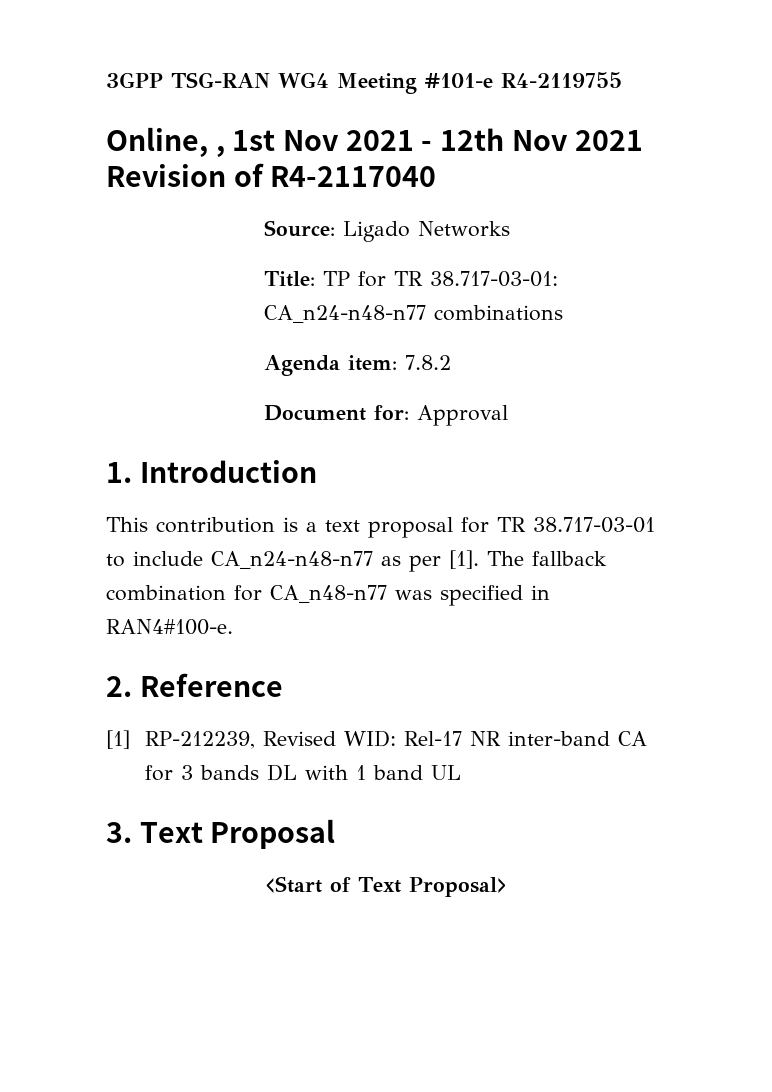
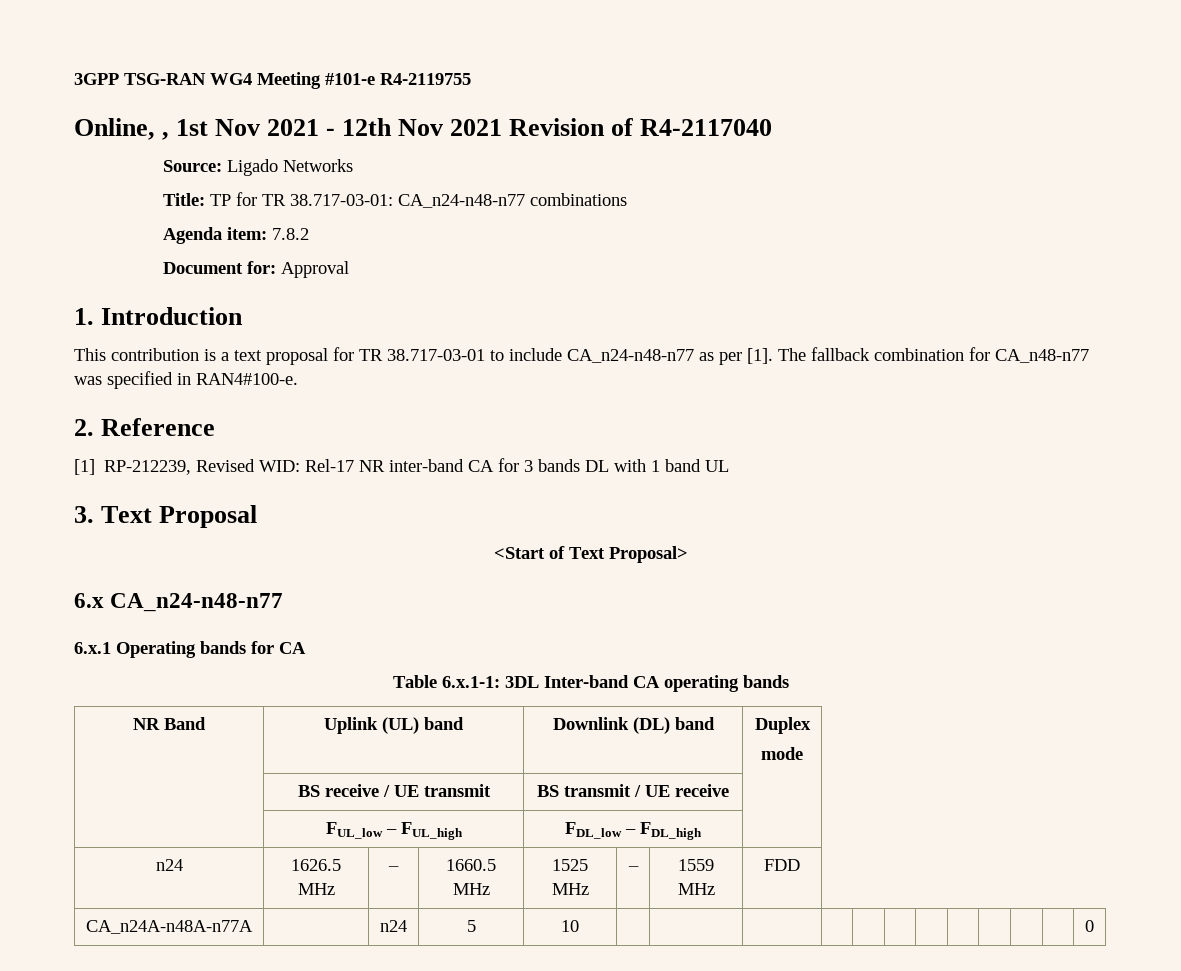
+ 6.x CA_n24-n48-n77
+ 6.x.1 Operating bands for CA
+ Table 6.x.1-1: 3DL Inter-band CA operating bands
+ NR Band | Uplink (UL) band | Downlink (DL) band | Duplex
+ mode
+ | BS receive / UE transmit | BS transmit / UE receive |
+ | FUL_low – FUL_high | FDL_low – FDL_high |
+ n24 | 1626.5 MHz | – | 1660.5 MHz | 1525 MHz | – | 1559 MHz | FDD
+ CA_n24A-n48A-n77A | | n24 | 5 | 10 | | | | | | | | | | | | 0

